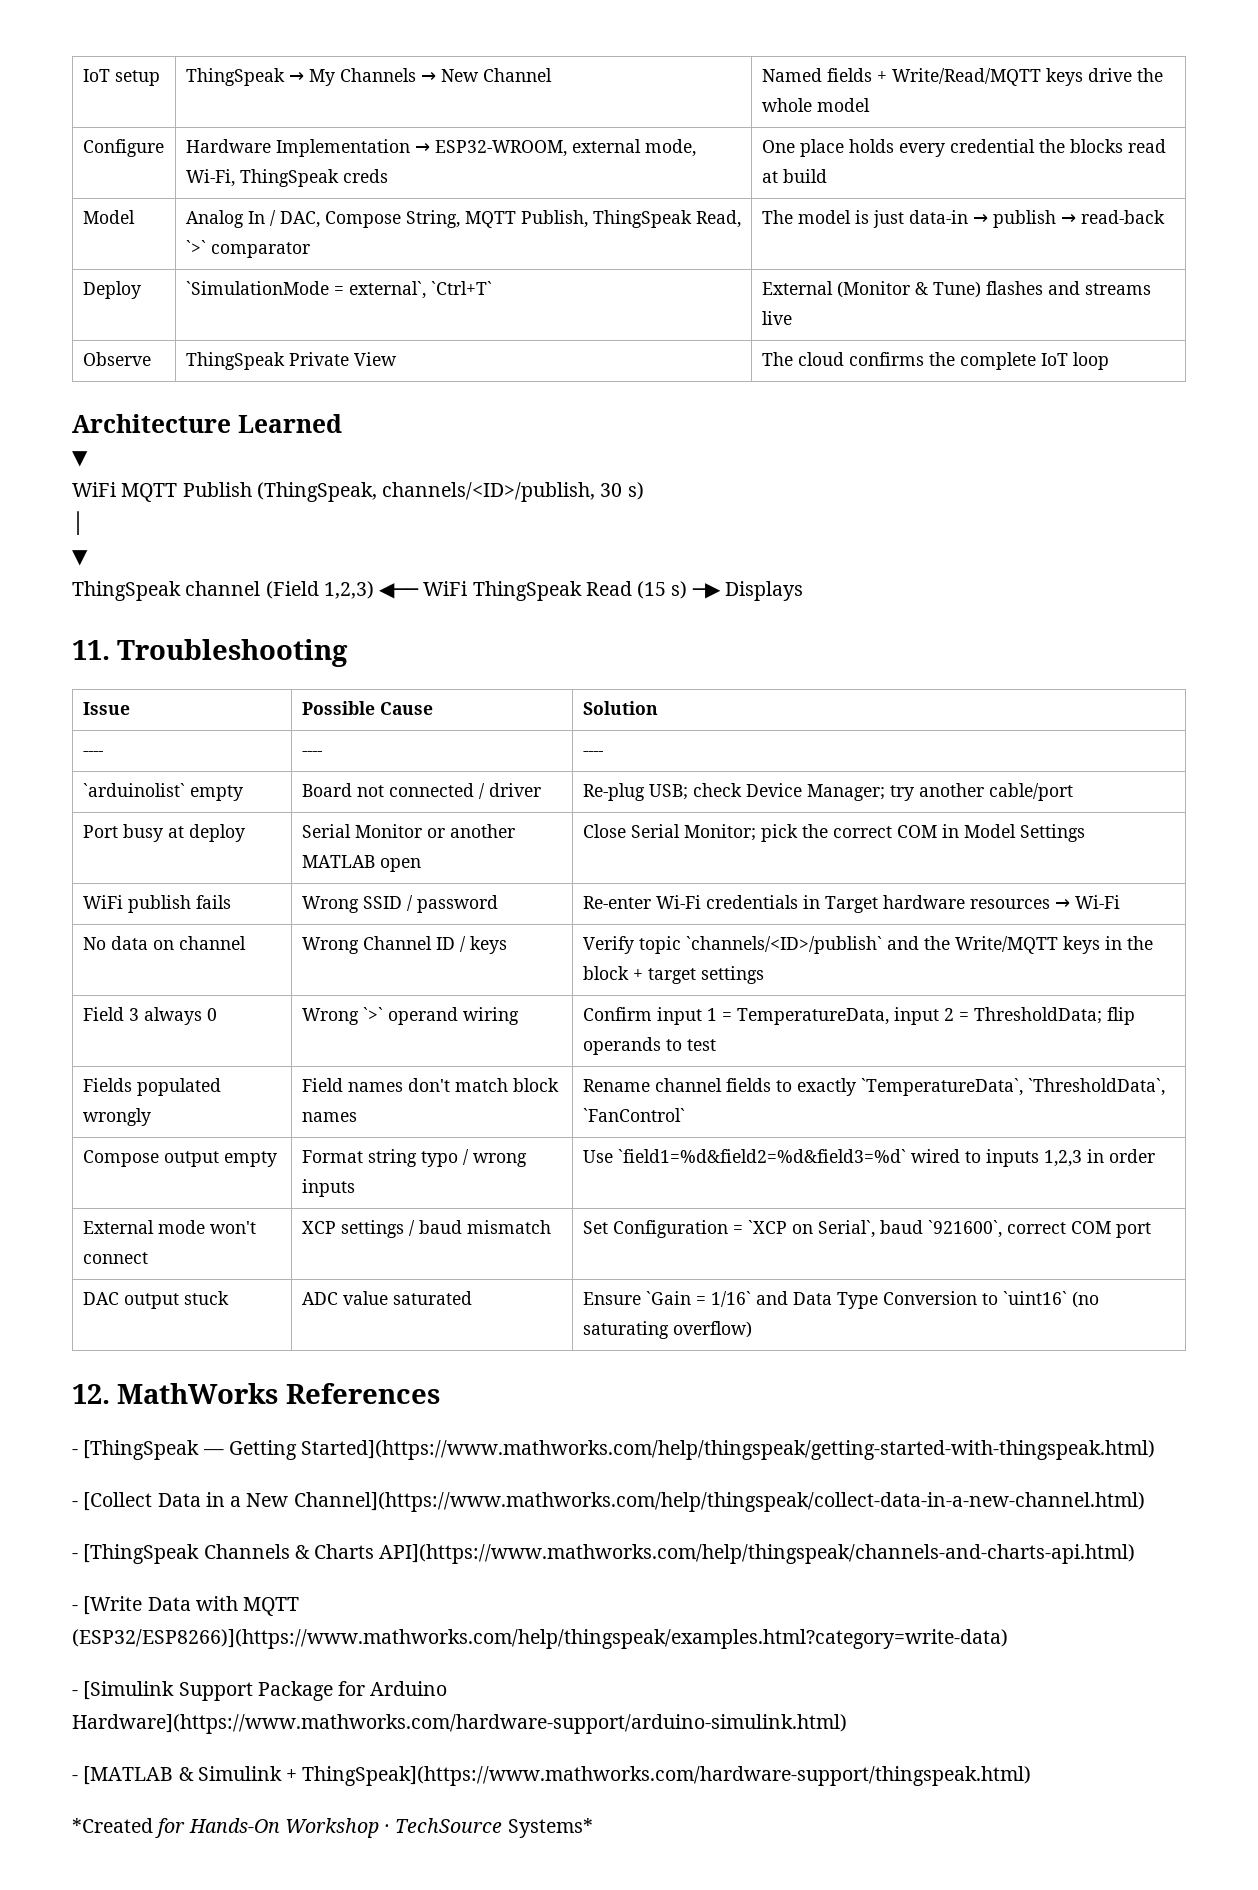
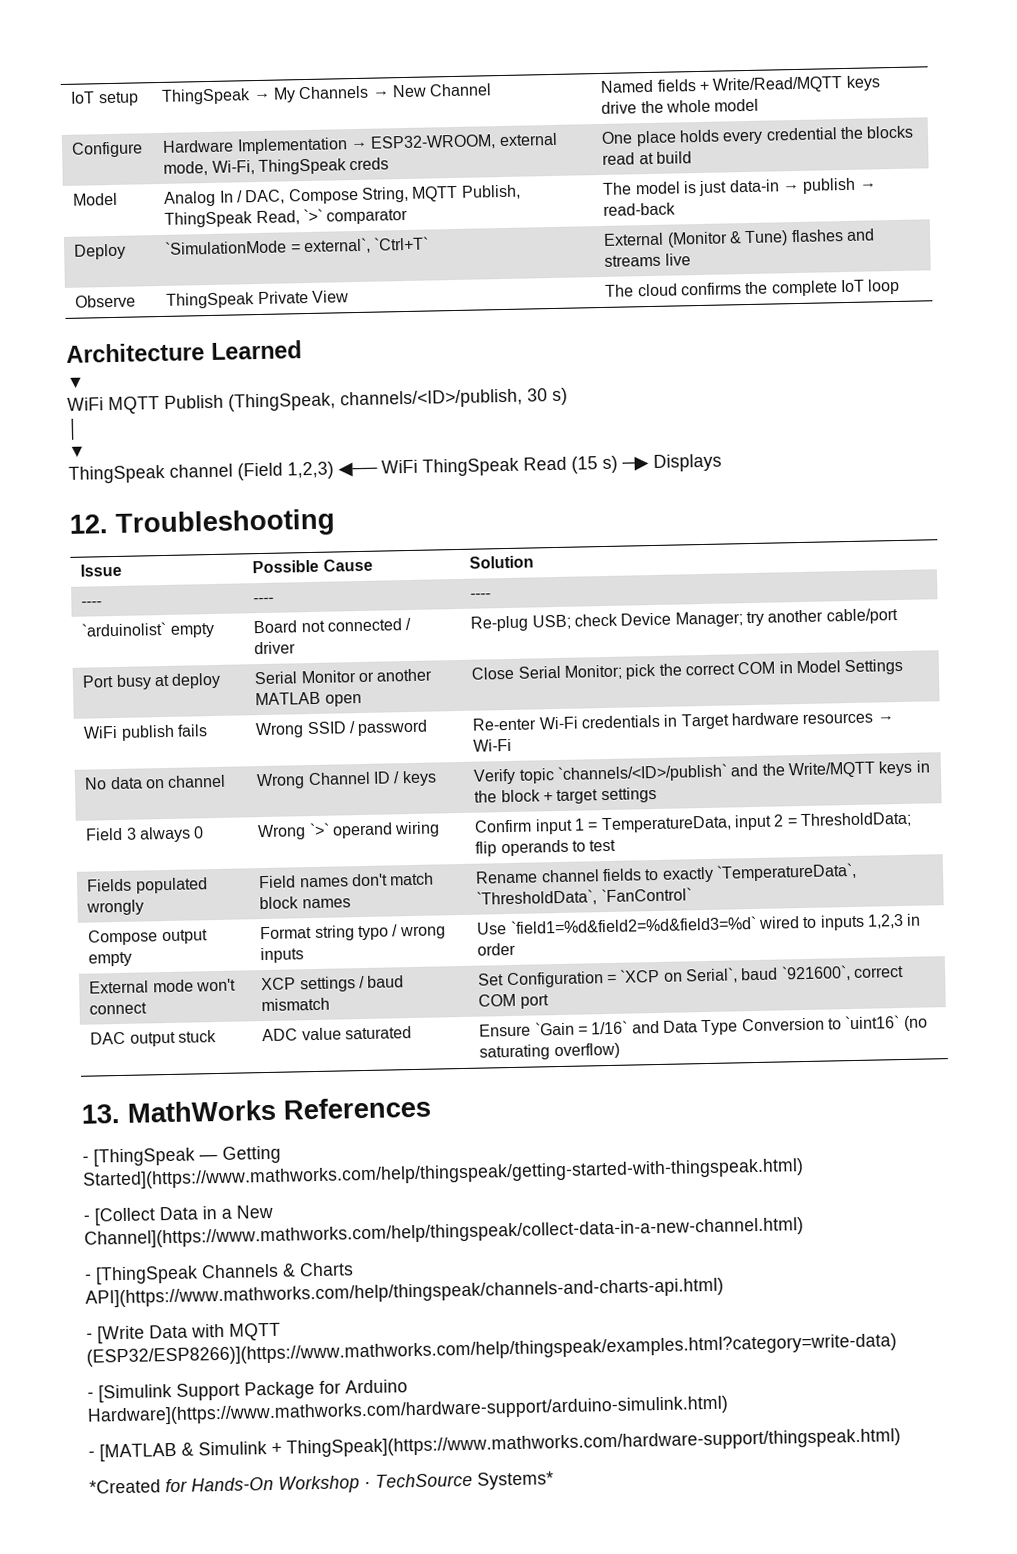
- 11. Troubleshooting
+ 12. Troubleshooting
- 12. MathWorks References
+ 13. MathWorks References

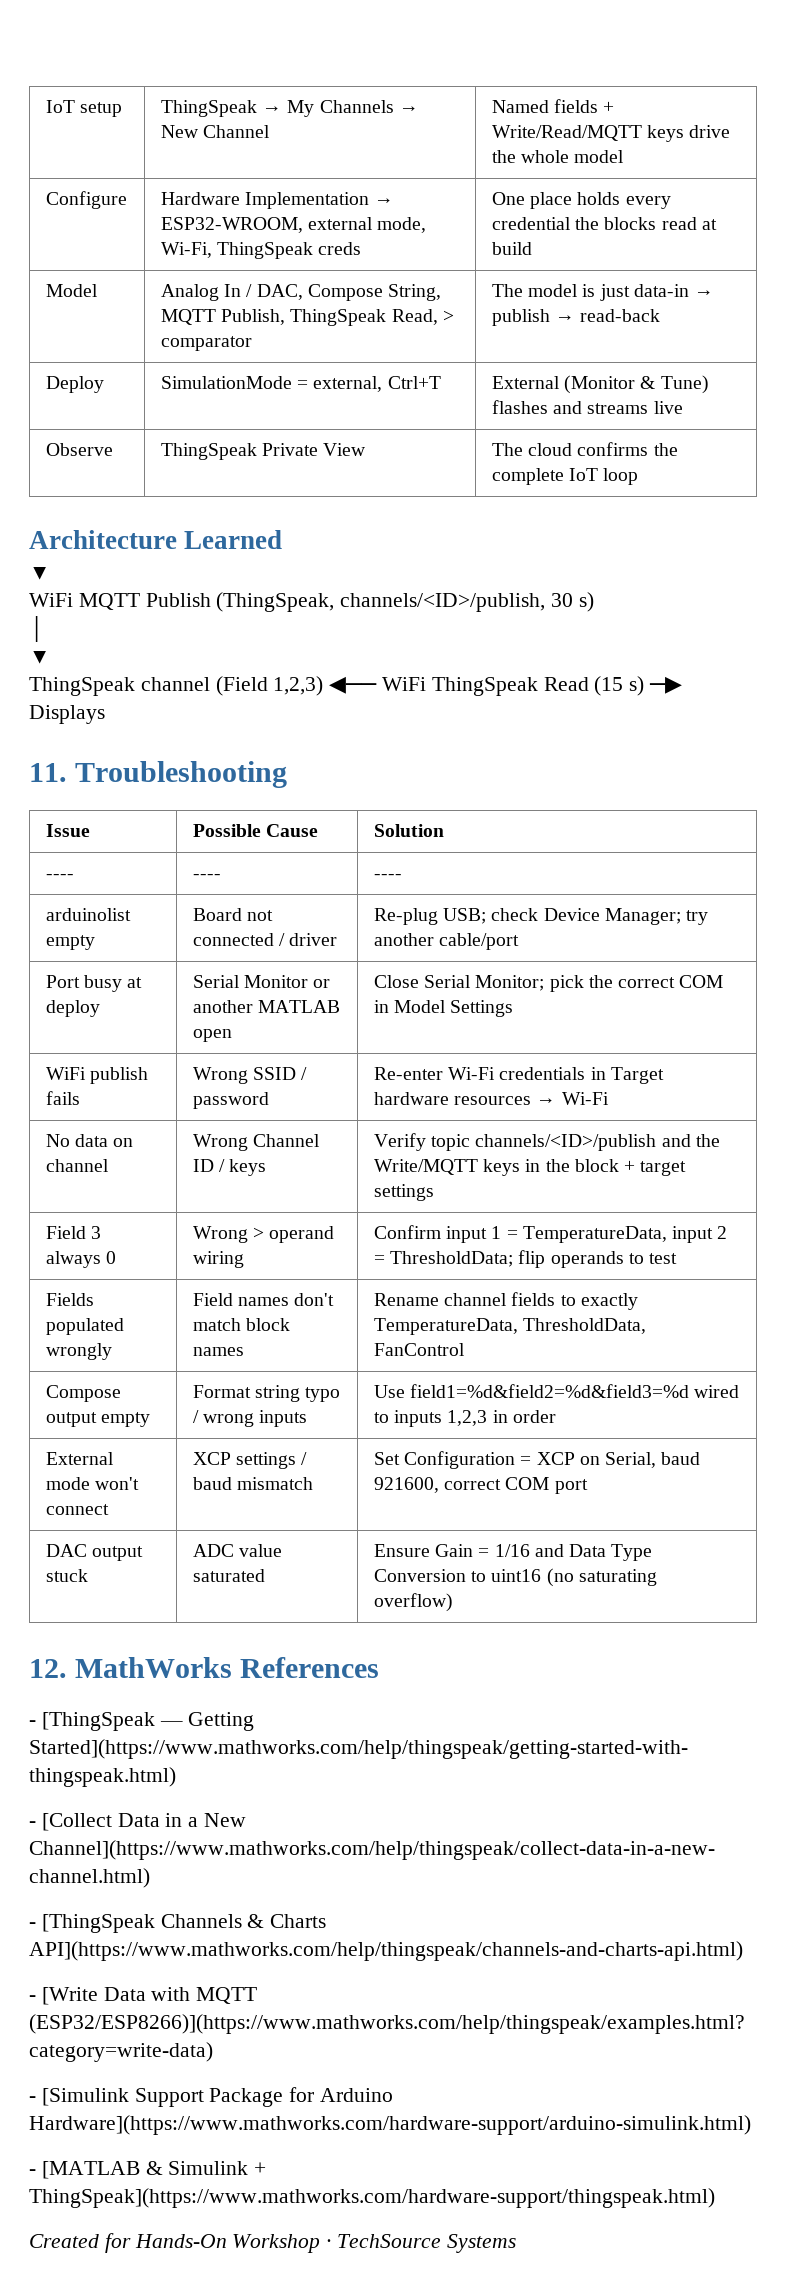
- Model | Analog In / DAC, Compose String, MQTT Publish, ThingSpeak Read, `>` comparator | The model is just data-in → publish → read-back
+ Model | Analog In / DAC, Compose String, MQTT Publish, ThingSpeak Read, > comparator | The model is just data-in → publish → read-back
- Deploy | `SimulationMode = external`, `Ctrl+T` | External (Monitor & Tune) flashes and streams live
+ Deploy | SimulationMode = external, Ctrl+T | External (Monitor & Tune) flashes and streams live
- 12. Troubleshooting
+ 11. Troubleshooting
- `arduinolist` empty | Board not connected / driver | Re-plug USB; check Device Manager; try another cable/port
+ arduinolist empty | Board not connected / driver | Re-plug USB; check Device Manager; try another cable/port
- No data on channel | Wrong Channel ID / keys | Verify topic `channels/<ID>/publish` and the Write/MQTT keys in the block + target settings
+ No data on channel | Wrong Channel ID / keys | Verify topic channels/<ID>/publish and the Write/MQTT keys in the block + target settings
- Field 3 always 0 | Wrong `>` operand wiring | Confirm input 1 = TemperatureData, input 2 = ThresholdData; flip operands to test
+ Field 3 always 0 | Wrong > operand wiring | Confirm input 1 = TemperatureData, input 2 = ThresholdData; flip operands to test
- Fields populated wrongly | Field names don't match block names | Rename channel fields to exactly `TemperatureData`, `ThresholdData`, `FanControl`
+ Fields populated wrongly | Field names don't match block names | Rename channel fields to exactly TemperatureData, ThresholdData, FanControl
- Compose output empty | Format string typo / wrong inputs | Use `field1=%d&field2=%d&field3=%d` wired to inputs 1,2,3 in order
+ Compose output empty | Format string typo / wrong inputs | Use field1=%d&field2=%d&field3=%d wired to inputs 1,2,3 in order
- External mode won't connect | XCP settings / baud mismatch | Set Configuration = `XCP on Serial`, baud `921600`, correct COM port
+ External mode won't connect | XCP settings / baud mismatch | Set Configuration = XCP on Serial, baud 921600, correct COM port
- DAC output stuck | ADC value saturated | Ensure `Gain = 1/16` and Data Type Conversion to `uint16` (no saturating overflow)
+ DAC output stuck | ADC value saturated | Ensure Gain = 1/16 and Data Type Conversion to uint16 (no saturating overflow)
- 13. MathWorks References
+ 12. MathWorks References
- *Created for Hands-On Workshop · TechSource Systems*
+ Created for Hands-On Workshop · TechSource Systems

